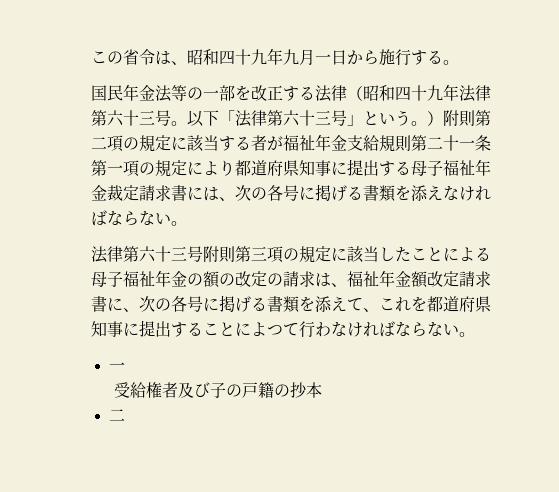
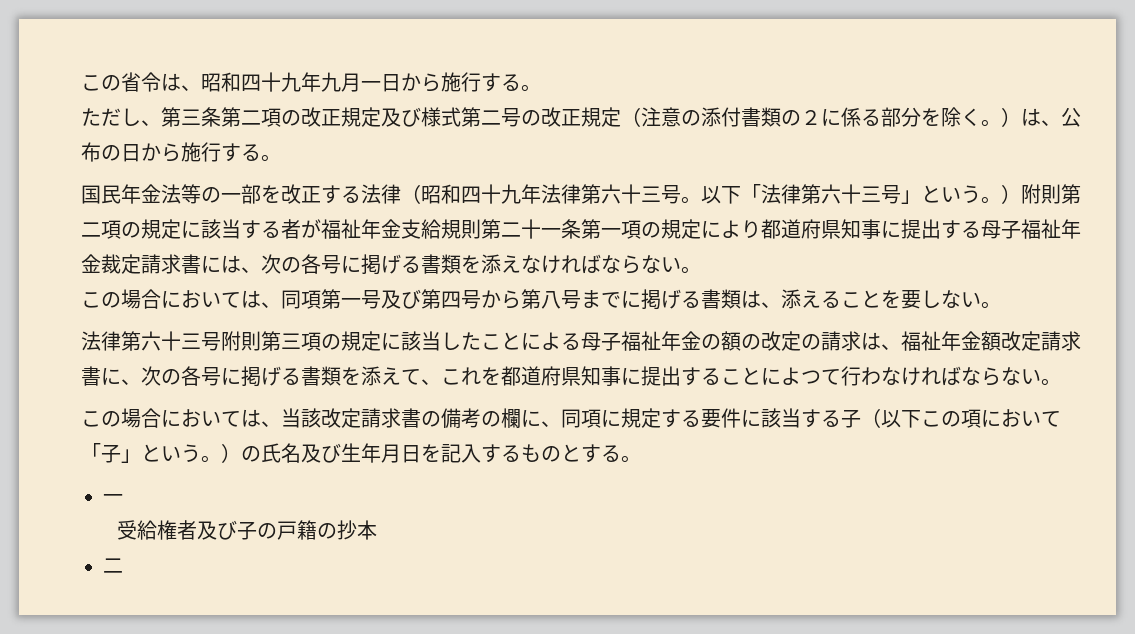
+ ただし、第三条第二項の改正規定及び様式第二号の改正規定（注意の添付書類の２に係る部分を除く。）は、公布の日から施行する。
+ この場合においては、同項第一号及び第四号から第八号までに掲げる書類は、添えることを要しない。
+ この場合においては、当該改定請求書の備考の欄に、同項に規定する要件に該当する子（以下この項において「子」という。）の氏名及び生年月日を記入するものとする。

